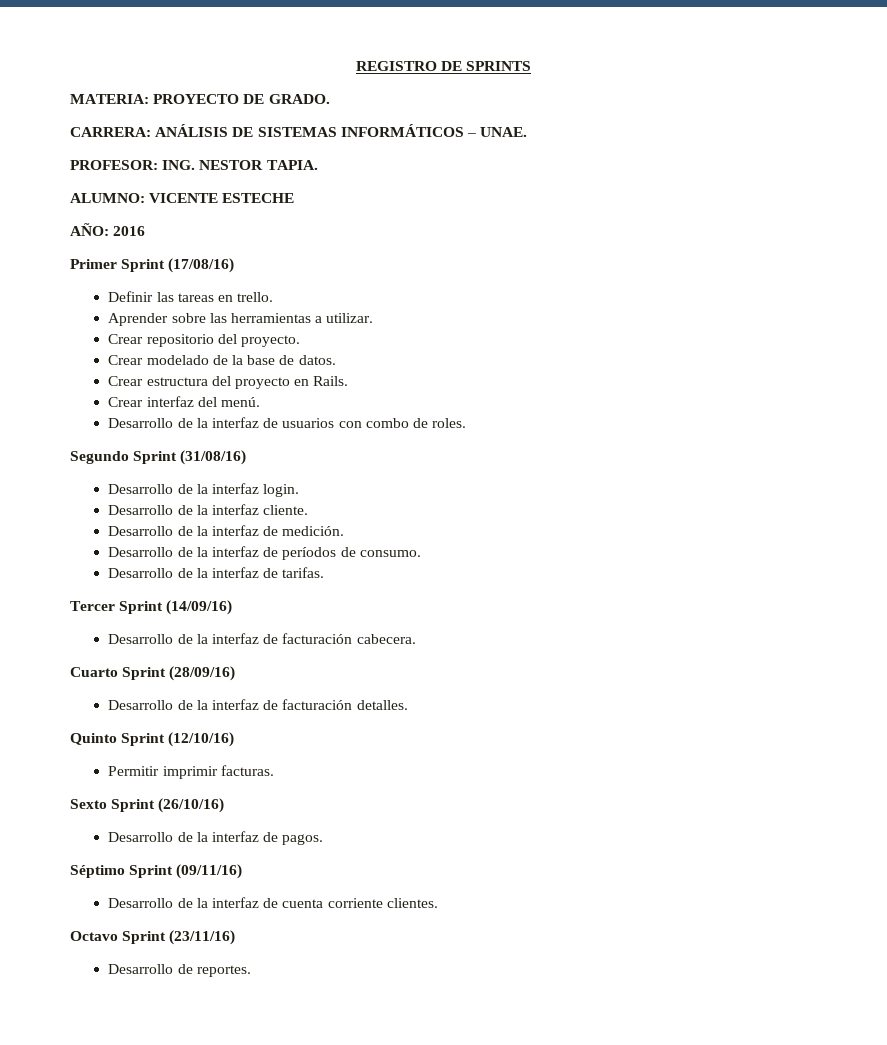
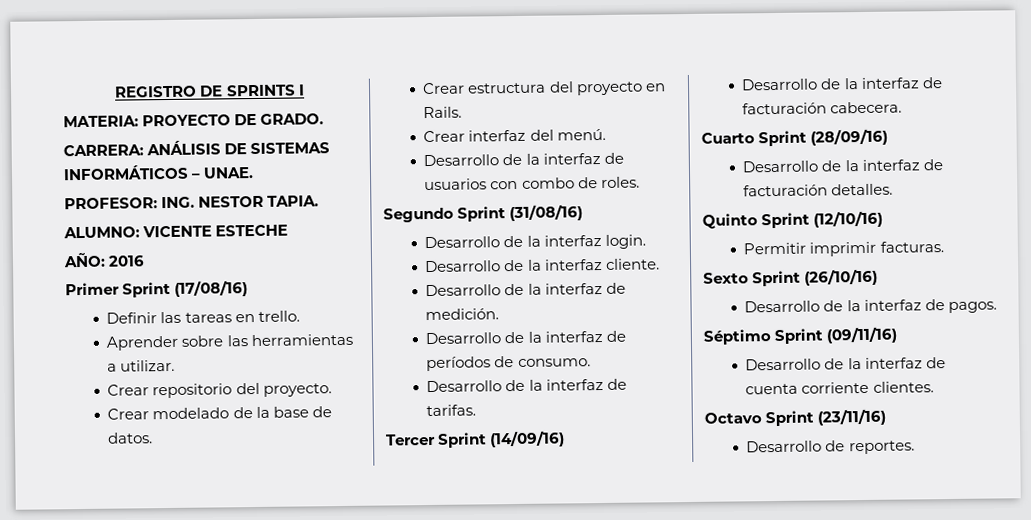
- REGISTRO DE SPRINTS
+ REGISTRO DE SPRINTS I

